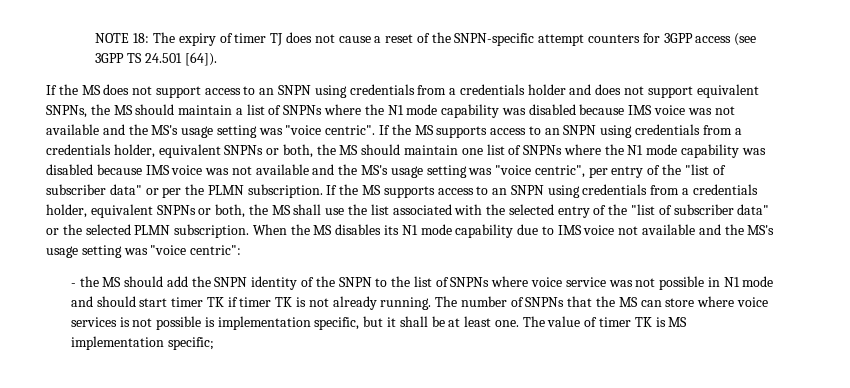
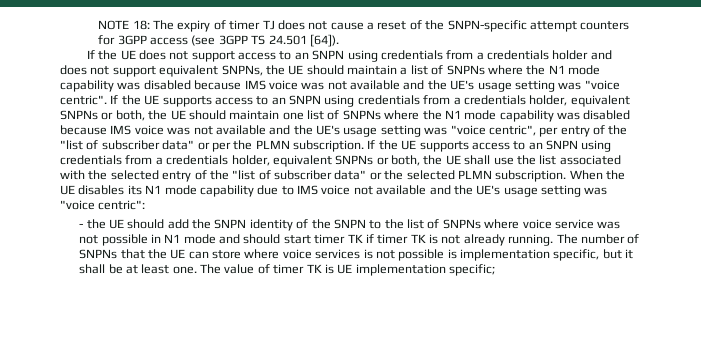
- If the MS does not support access to an SNPN using credentials from a credentials holder and does not support equivalent SNPNs, the MS should maintain a list of SNPNs where the N1 mode capability was disabled because IMS voice was not available and the MS's usage setting was "voice centric".
+ If the UE does not support access to an SNPN using credentials from a credentials holder and does not support equivalent SNPNs, the UE should maintain a list of SNPNs where the N1 mode capability was disabled because IMS voice was not available and the UE's usage setting was "voice centric".
- If the MS supports access to an SNPN using credentials from a credentials holder, equivalent SNPNs or both, the MS should maintain one list of SNPNs where the N1 mode capability was disabled because IMS voice was not available and the MS's usage setting was "voice centric", per entry of the "list of subscriber data" or per the PLMN subscription.
+ If the UE supports access to an SNPN using credentials from a credentials holder, equivalent SNPNs or both, the UE should maintain one list of SNPNs where the N1 mode capability was disabled because IMS voice was not available and the UE's usage setting was "voice centric", per entry of the "list of subscriber data" or per the PLMN subscription.
- If the MS supports access to an SNPN using credentials from a credentials holder, equivalent SNPNs or both, the MS shall use the list associated with the selected entry of the "list of subscriber data" or the selected PLMN subscription.
+ If the UE supports access to an SNPN using credentials from a credentials holder, equivalent SNPNs or both, the UE shall use the list associated with the selected entry of the "list of subscriber data" or the selected PLMN subscription.
- When the MS disables its N1 mode capability due to IMS voice not available and the MS's usage setting was "voice centric":
+ When the UE disables its N1 mode capability due to IMS voice not available and the UE's usage setting was "voice centric":
- - the MS should add the SNPN identity of the SNPN to the list of SNPNs where voice service was not possible in N1 mode and should start timer TK if timer TK is not already running.
+ - the UE should add the SNPN identity of the SNPN to the list of SNPNs where voice service was not possible in N1 mode and should start timer TK if timer TK is not already running.
- The number of SNPNs that the MS can store where voice services is not possible is implementation specific, but it shall be at least one.
+ The number of SNPNs that the UE can store where voice services is not possible is implementation specific, but it shall be at least one.
- The value of timer TK is MS implementation specific;
+ The value of timer TK is UE implementation specific;

